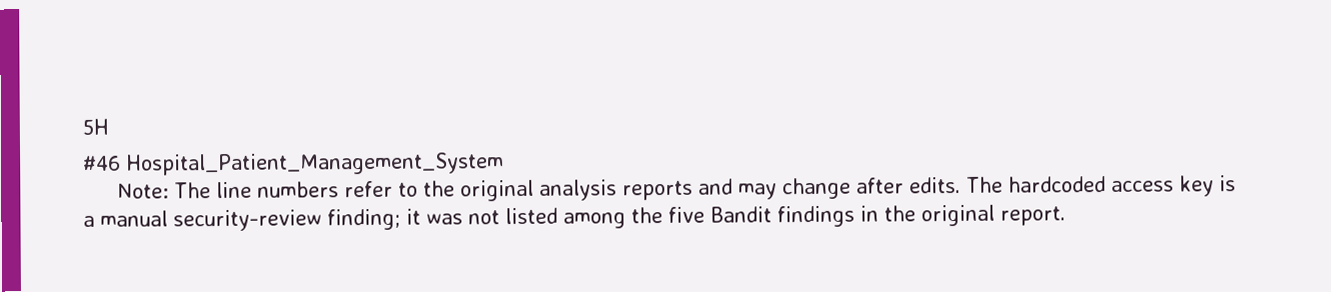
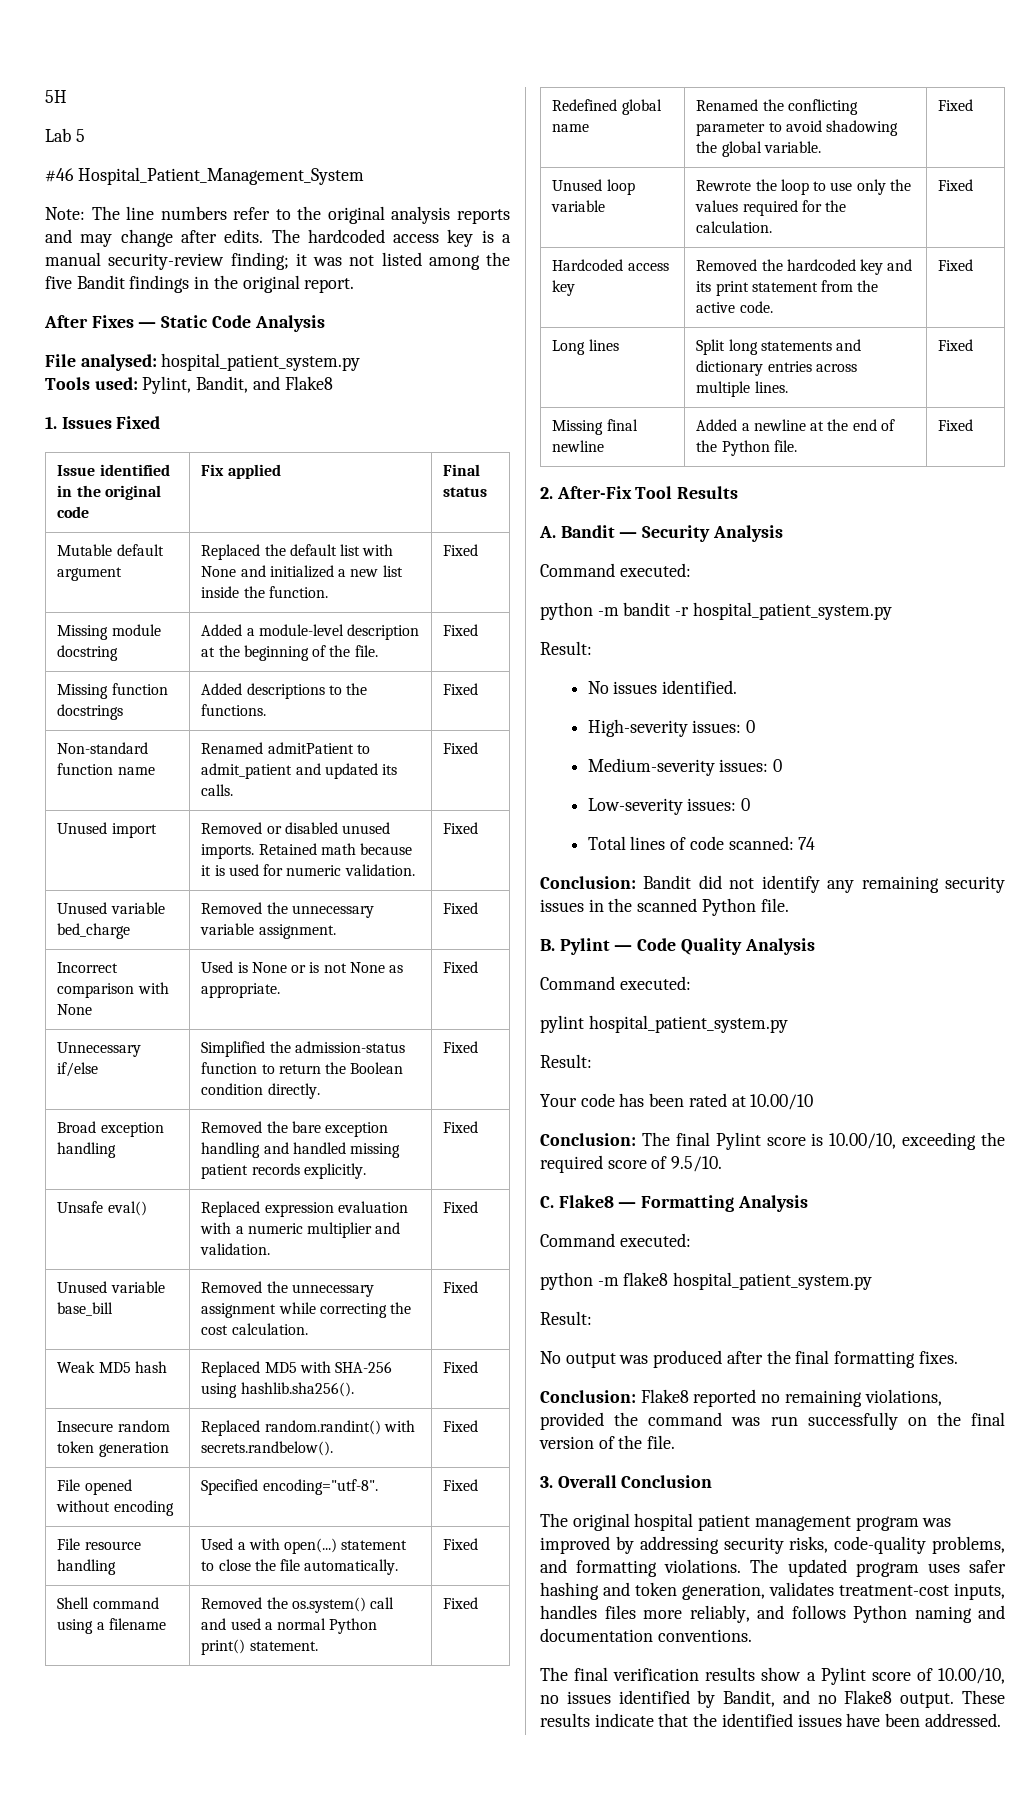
+ Lab 5
+ After Fixes — Static Code Analysis
+ File analysed: hospital_patient_system.py
+ Tools used: Pylint, Bandit, and Flake8
+ 1. Issues Fixed
+ Issue identified in the original code | Fix applied | Final status
+ Mutable default argument | Replaced the default list with None and initialized a new list inside the function. | Fixed
+ Missing module docstring | Added a module-level description at the beginning of the file. | Fixed
+ Missing function docstrings | Added descriptions to the functions. | Fixed
+ Non-standard function name | Renamed admitPatient to admit_patient and updated its calls. | Fixed
+ Unused import | Removed or disabled unused imports. Retained math because it is used for numeric validation. | Fixed
+ Unused variable bed_charge | Removed the unnecessary variable assignment. | Fixed
+ Incorrect comparison with None | Used is None or is not None as appropriate. | Fixed
+ Unnecessary if/else | Simplified the admission-status function to return the Boolean condition directly. | Fixed
+ Broad exception handling | Removed the bare exception handling and handled missing patient records explicitly. | Fixed
+ Unsafe eval() | Replaced expression evaluation with a numeric multiplier and validation. | Fixed
+ Unused variable base_bill | Removed the unnecessary assignment while correcting the cost calculation. | Fixed
+ Weak MD5 hash | Replaced MD5 with SHA-256 using hashlib.sha256(). | Fixed
+ Insecure random token generation | Replaced random.randint() with secrets.randbelow(). | Fixed
+ File opened without encoding | Specified encoding="utf-8". | Fixed
+ File resource handling | Used a with open(...) statement to close the file automatically. | Fixed
+ Shell command using a filename | Removed the os.system() call and used a normal Python print() statement. | Fixed
+ Redefined global name | Renamed the conflicting parameter to avoid shadowing the global variable. | Fixed
+ Unused loop variable | Rewrote the loop to use only the values required for the calculation. | Fixed
+ Hardcoded access key | Removed the hardcoded key and its print statement from the active code. | Fixed
+ Long lines | Split long statements and dictionary entries across multiple lines. | Fixed
+ Missing final newline | Added a newline at the end of the Python file. | Fixed
+ 2. After-Fix Tool Results
+ A. Bandit — Security Analysis
+ Command executed:
+ python -m bandit -r hospital_patient_system.py
+ Result:
+ No issues identified.
+ High-severity issues: 0
+ Medium-severity issues: 0
+ Low-severity issues: 0
+ Total lines of code scanned: 74
+ Conclusion: Bandit did not identify any remaining security issues in the scanned Python file.
+ B. Pylint — Code Quality Analysis
+ Command executed:
+ pylint hospital_patient_system.py
+ Result:
+ Your code has been rated at 10.00/10
+ Conclusion: The final Pylint score is 10.00/10, exceeding the required score of 9.5/10.
+ C. Flake8 — Formatting Analysis
+ Command executed:
+ python -m flake8 hospital_patient_system.py
+ Result:
+ No output was produced after the final formatting fixes.
+ Conclusion: Flake8 reported no remaining violations, provided the command was run successfully on the final version of the file.
+ 3. Overall Conclusion
+ The original hospital patient management program was improved by addressing security risks, code-quality problems, and formatting violations. The updated program uses safer hashing and token generation, validates treatment-cost inputs, handles files more reliably, and follows Python naming and documentation conventions.
+ The final verification results show a Pylint score of 10.00/10, no issues identified by Bandit, and no Flake8 output. These results indicate that the identified issues have been addressed.

